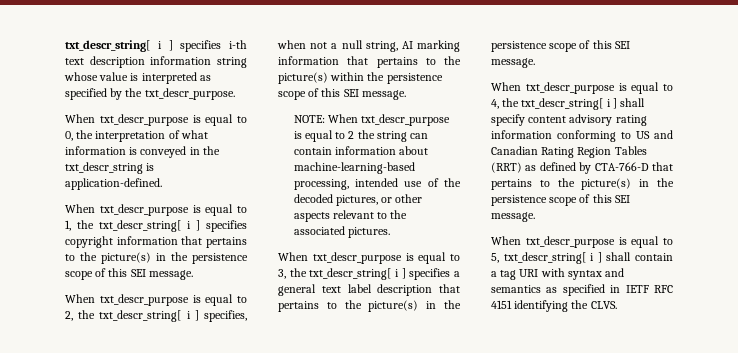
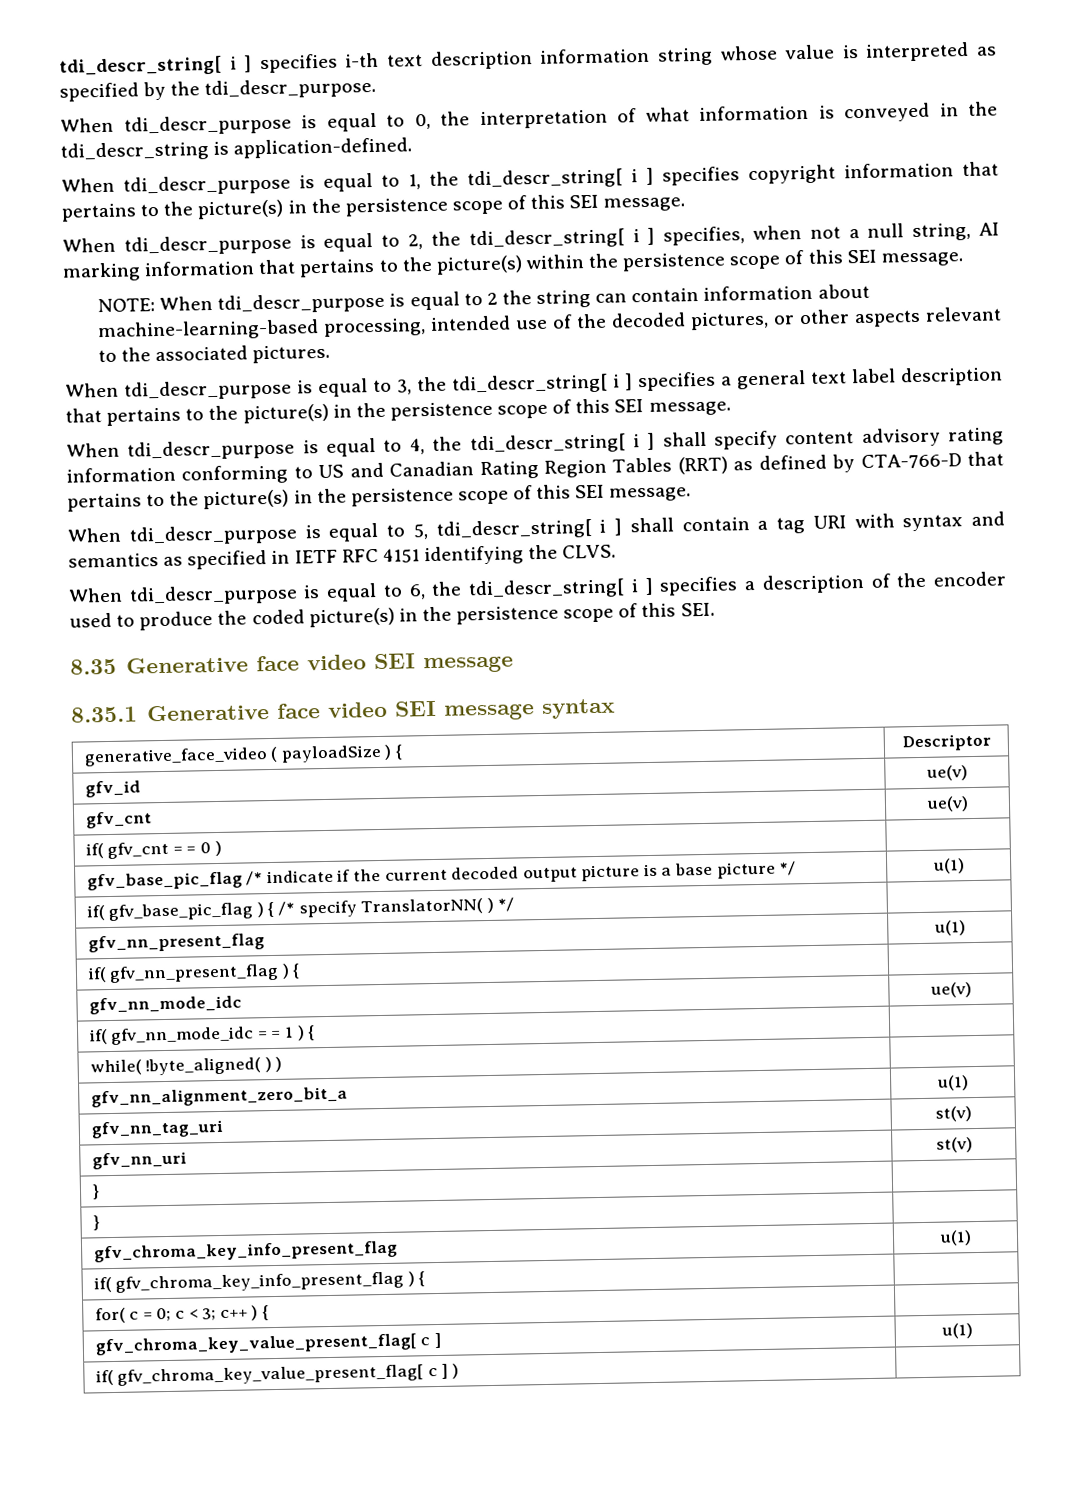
- txt_descr_string[ i ] specifies i-th text description information string whose value is interpreted as specified by the txt_descr_purpose.
- When txt_descr_purpose is equal to 0, the interpretation of what information is conveyed in the txt_descr_string is application-defined.
+ tdi_descr_string[ i ] specifies i-th text description information string whose value is interpreted as specified by the tdi_descr_purpose.
+ When tdi_descr_purpose is equal to 0, the interpretation of what information is conveyed in the tdi_descr_string is application-defined.
- When txt_descr_purpose is equal to 1, the txt_descr_string[ i ] specifies copyright information that pertains to the picture(s) in the persistence scope of this SEI message.
+ When tdi_descr_purpose is equal to 1, the tdi_descr_string[ i ] specifies copyright information that pertains to the picture(s) in the persistence scope of this SEI message.
- When txt_descr_purpose is equal to 2, the txt_descr_string[ i ] specifies, when not a null string, AI marking information that pertains to the picture(s) within the persistence scope of this SEI message.
+ When tdi_descr_purpose is equal to 2, the tdi_descr_string[ i ] specifies, when not a null string, AI marking information that pertains to the picture(s) within the persistence scope of this SEI message.
- NOTE: When txt_descr_purpose is equal to 2 the string can contain information about machine-learning-based processing, intended use of the decoded pictures, or other aspects relevant to the associated pictures.
+ NOTE: When tdi_descr_purpose is equal to 2 the string can contain information about machine-learning-based processing, intended use of the decoded pictures, or other aspects relevant to the associated pictures.
- When txt_descr_purpose is equal to 3, the txt_descr_string[ i ] specifies a general text label description that pertains to the picture(s) in the persistence scope of this SEI message.
+ When tdi_descr_purpose is equal to 3, the tdi_descr_string[ i ] specifies a general text label description that pertains to the picture(s) in the persistence scope of this SEI message.
- When txt_descr_purpose is equal to 4, the txt_descr_string[ i ] shall specify content advisory rating information conforming to US and Canadian Rating Region Tables (RRT) as defined by CTA-766-D that pertains to the picture(s) in the persistence scope of this SEI message.
+ When tdi_descr_purpose is equal to 4, the tdi_descr_string[ i ] shall specify content advisory rating information conforming to US and Canadian Rating Region Tables (RRT) as defined by CTA-766-D that pertains to the picture(s) in the persistence scope of this SEI message.
- When txt_descr_purpose is equal to 5, txt_descr_string[ i ] shall contain a tag URI with syntax and semantics as specified in IETF RFC 4151 identifying the CLVS.
+ When tdi_descr_purpose is equal to 5, tdi_descr_string[ i ] shall contain a tag URI with syntax and semantics as specified in IETF RFC 4151 identifying the CLVS.
+ When tdi_descr_purpose is equal to 6, the tdi_descr_string[ i ] specifies a description of the encoder used to produce the coded picture(s) in the persistence scope of this SEI.
+ 8.35 Generative face video SEI message
+ 8.35.1 Generative face video SEI message syntax
+ generative_face_video ( payloadSize ) { | Descriptor
+ gfv_id | ue(v)
+ gfv_cnt | ue(v)
+ if( gfv_cnt = = 0 ) |
+ gfv_base_pic_flag /* indicate if the current decoded output picture is a base picture */ | u(1)
+ if( gfv_base_pic_flag ) { /* specify TranslatorNN( ) */ |
+ gfv_nn_present_flag | u(1)
+ if( gfv_nn_present_flag ) { |
+ gfv_nn_mode_idc | ue(v)
+ if( gfv_nn_mode_idc = = 1 ) { |
+ while( !byte_aligned( ) ) |
+ gfv_nn_alignment_zero_bit_a | u(1)
+ gfv_nn_tag_uri | st(v)
+ gfv_nn_uri | st(v)
+ } |
+ } |
+ gfv_chroma_key_info_present_flag | u(1)
+ if( gfv_chroma_key_info_present_flag ) { |
+ for( c = 0; c < 3; c++ ) { |
+ gfv_chroma_key_value_present_flag[ c ] | u(1)
+ if( gfv_chroma_key_value_present_flag[ c ] ) |

